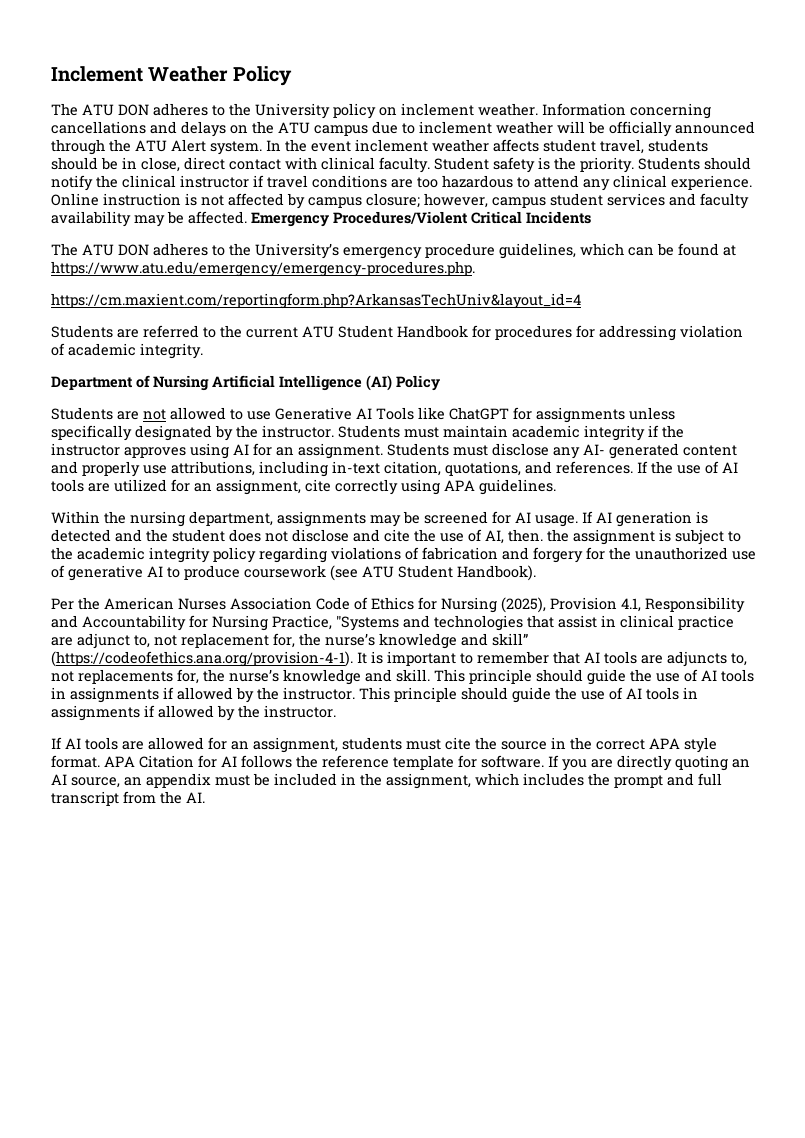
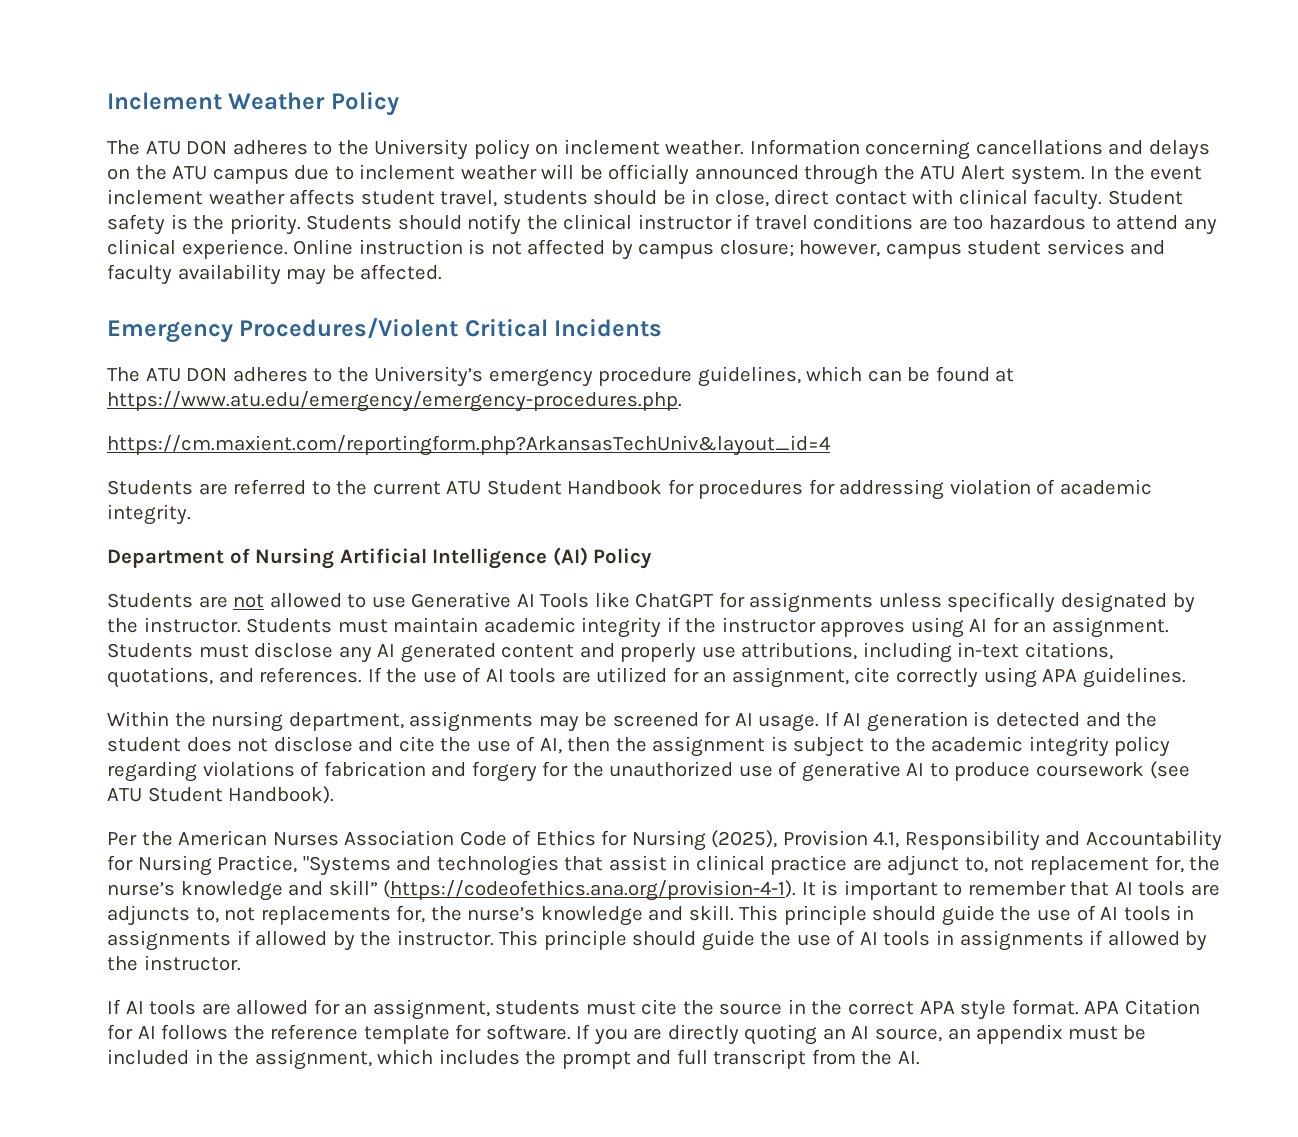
- Online instruction is not affected by campus closure; however, campus student services and faculty availability may be affected. Emergency Procedures/Violent Critical Incidents
+ Online instruction is not affected by campus closure; however, campus student services and faculty availability may be affected.
+ Emergency Procedures/Violent Critical Incidents
- Students must disclose any AI- generated content and properly use attributions, including in-text citation, quotations, and references.
+ Students must disclose any AI generated content and properly use attributions, including in-text citations, quotations, and references.
- If AI generation is detected and the student does not disclose and cite the use of AI, then. the assignment is subject to the academic integrity policy regarding violations of fabrication and forgery for the unauthorized use of generative AI to produce coursework (see ATU Student Handbook).
+ If AI generation is detected and the student does not disclose and cite the use of AI, then the assignment is subject to the academic integrity policy regarding violations of fabrication and forgery for the unauthorized use of generative AI to produce coursework (see ATU Student Handbook).

